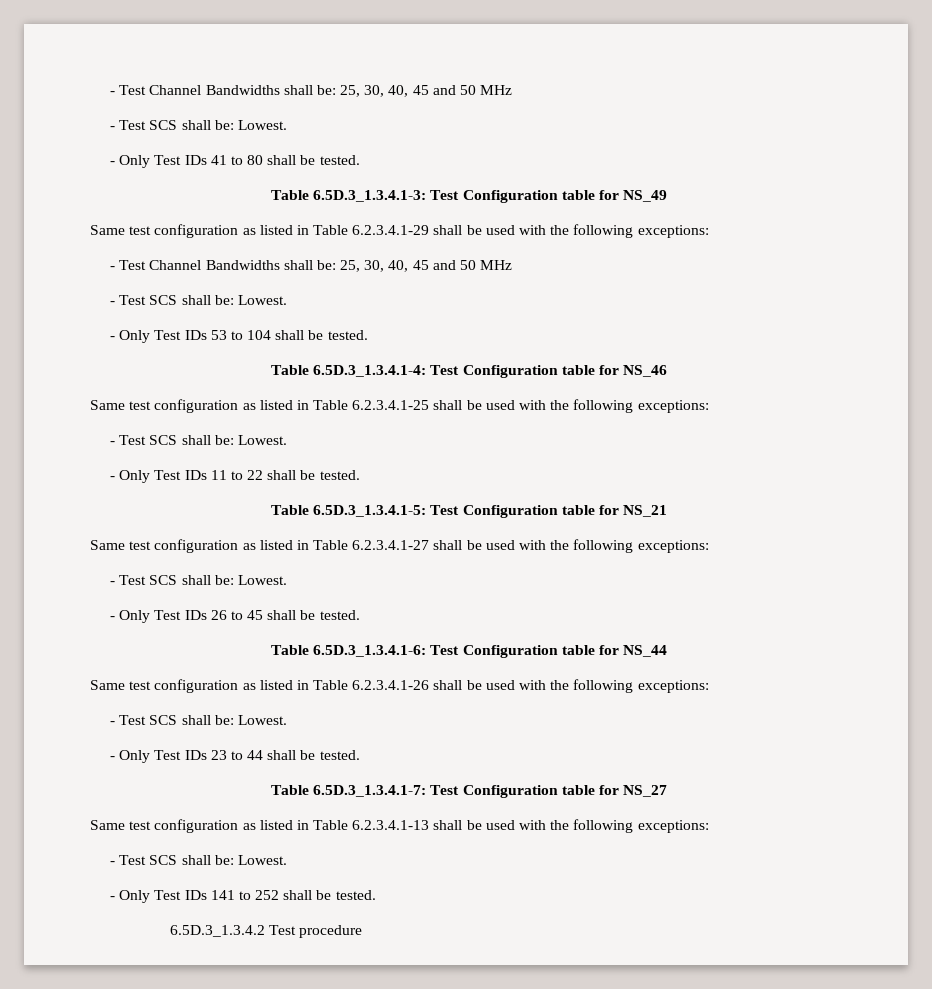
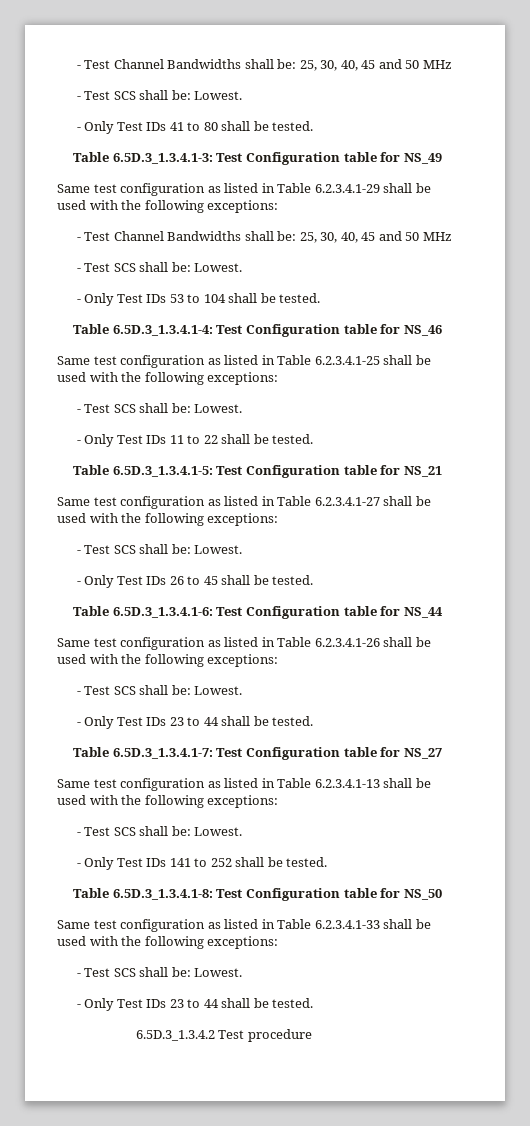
+ Table 6.5D.3_1.3.4.1-8: Test Configuration table for NS_50
+ Same test configuration as listed in Table 6.2.3.4.1-33 shall be used with the following exceptions:
+ - Test SCS shall be: Lowest.
+ - Only Test IDs 23 to 44 shall be tested.

